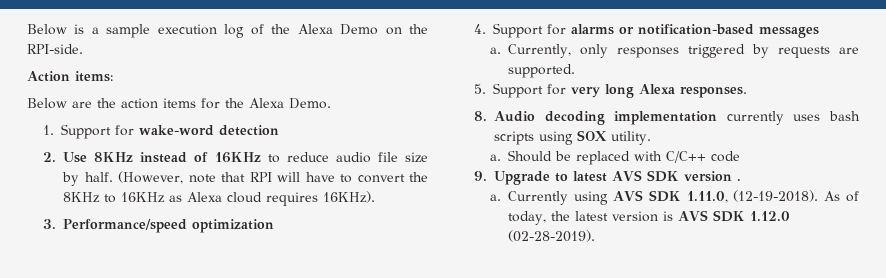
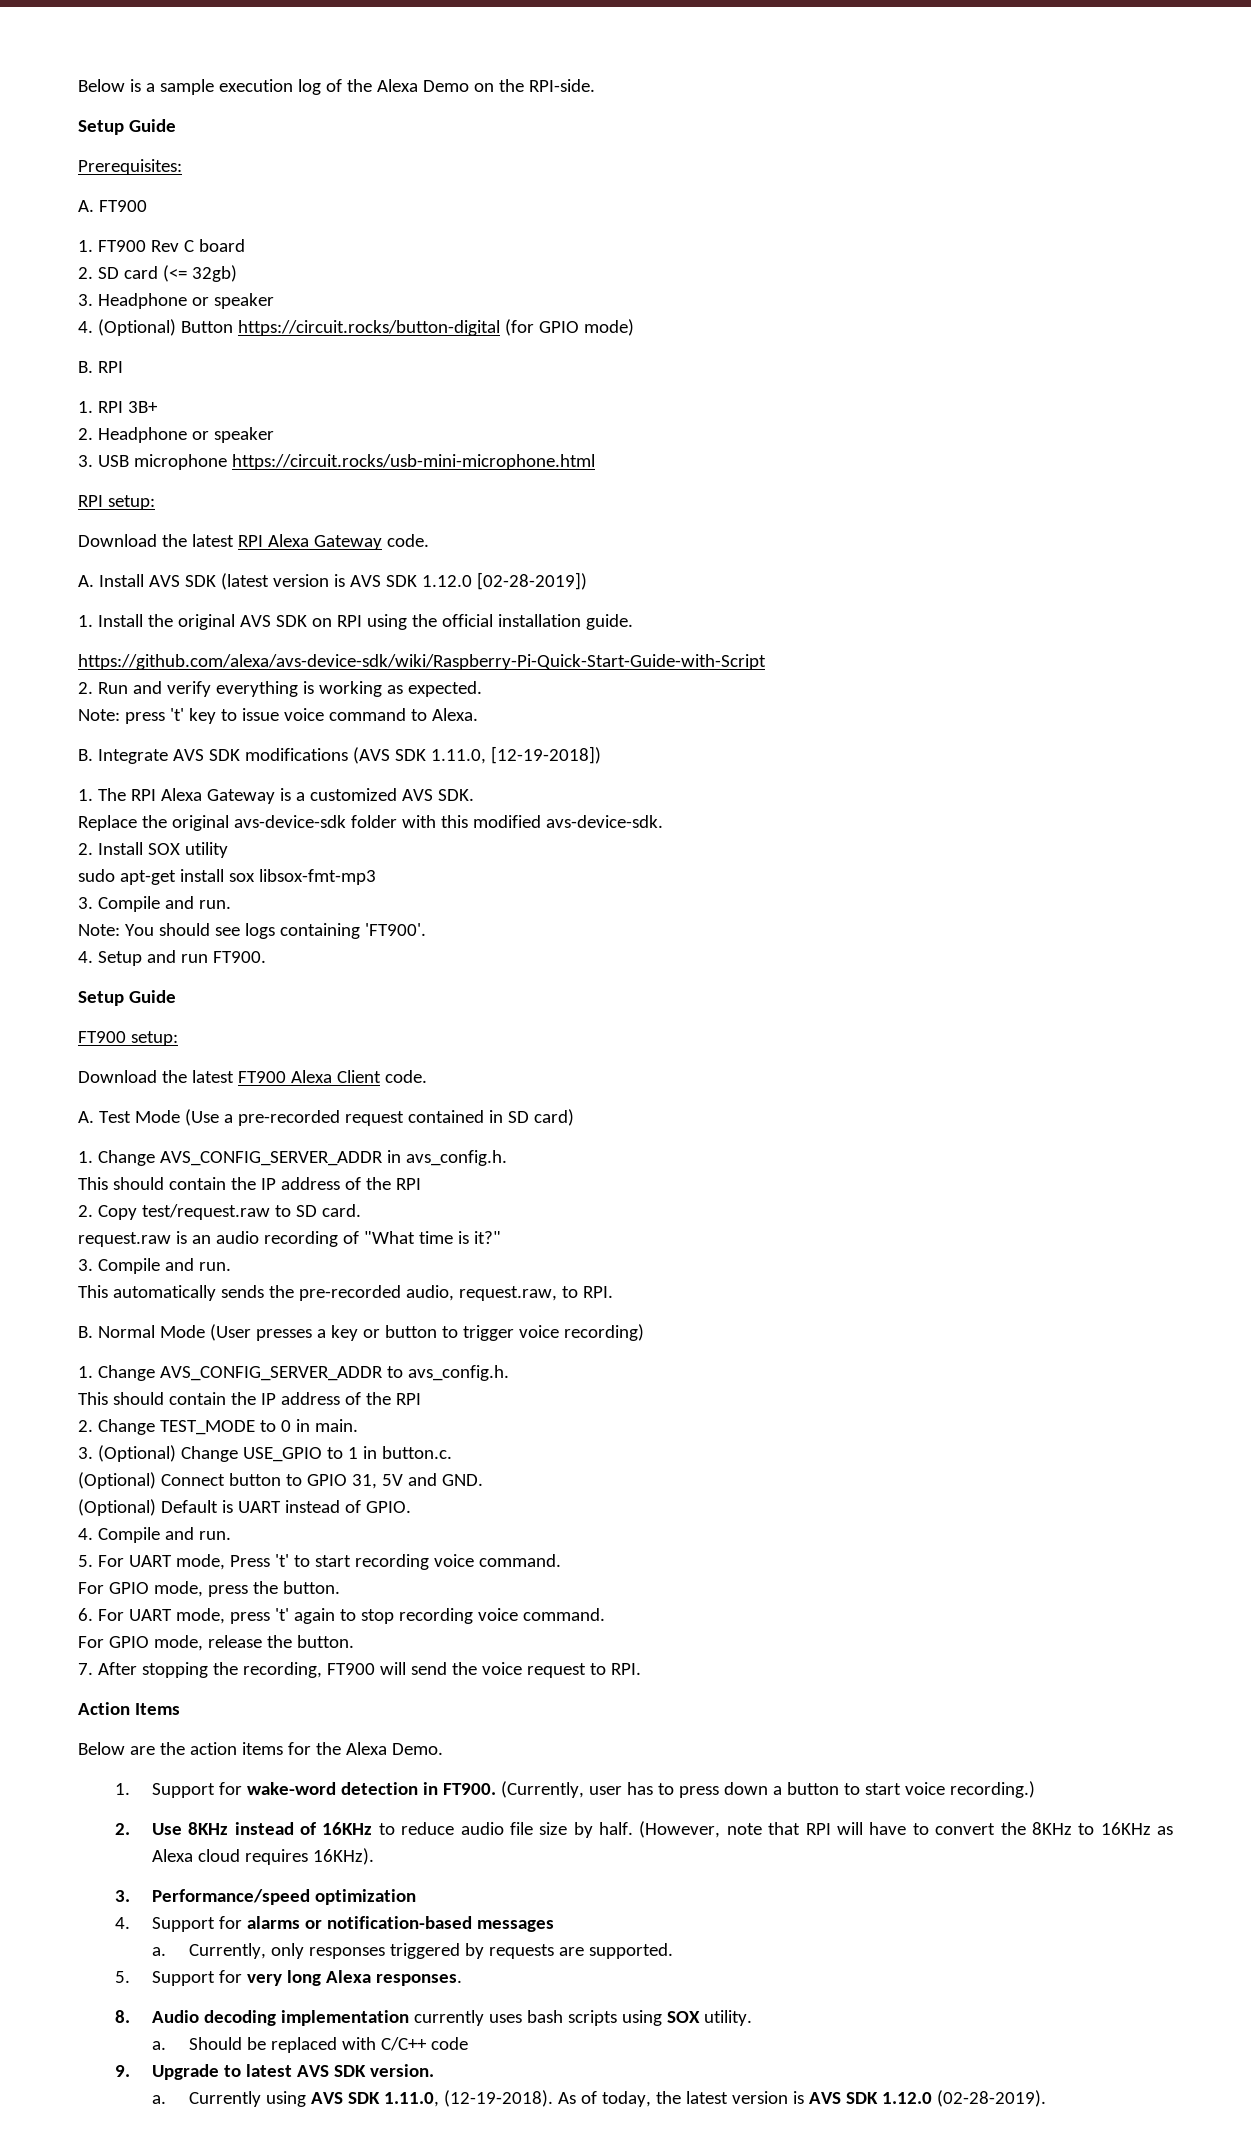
  Below is a sample execution log of the Alexa Demo on the RPI-side.
+ Setup Guide
+ Prerequisites:
+ A. FT900
+ 1. FT900 Rev C board
+ 2. SD card (<= 32gb)
+ 3. Headphone or speaker
+ 4. (Optional) Button https://circuit.rocks/button-digital (for GPIO mode)
+ B. RPI
+ 1. RPI 3B+
+ 2. Headphone or speaker
+ 3. USB microphone https://circuit.rocks/usb-mini-microphone.html
+ RPI setup:
+ Download the latest RPI Alexa Gateway code.
+ A. Install AVS SDK (latest version is AVS SDK 1.12.0 [02-28-2019])
+ 1. Install the original AVS SDK on RPI using the official installation guide.
+ https://github.com/alexa/avs-device-sdk/wiki/Raspberry-Pi-Quick-Start-Guide-with-Script
+ 2. Run and verify everything is working as expected.
+ Note: press 't' key to issue voice command to Alexa.
+ B. Integrate AVS SDK modifications (AVS SDK 1.11.0, [12-19-2018])
+ 1. The RPI Alexa Gateway is a customized AVS SDK.
+ Replace the original avs-device-sdk folder with this modified avs-device-sdk.
+ 2. Install SOX utility
+ sudo apt-get install sox libsox-fmt-mp3
+ 3. Compile and run.
+ Note: You should see logs containing 'FT900'.
+ 4. Setup and run FT900.
+ Setup Guide
+ FT900 setup:
+ Download the latest FT900 Alexa Client code.
+ A. Test Mode (Use a pre-recorded request contained in SD card)
+ 1. Change AVS_CONFIG_SERVER_ADDR in avs_config.h.
+ This should contain the IP address of the RPI
+ 2. Copy test/request.raw to SD card.
+ request.raw is an audio recording of "What time is it?"
+ 3. Compile and run.
+ This automatically sends the pre-recorded audio, request.raw, to RPI.
+ B. Normal Mode (User presses a key or button to trigger voice recording)
+ 1. Change AVS_CONFIG_SERVER_ADDR to avs_config.h.
+ This should contain the IP address of the RPI
+ 2. Change TEST_MODE to 0 in main.
+ 3. (Optional) Change USE_GPIO to 1 in button.c.
+ (Optional) Connect button to GPIO 31, 5V and GND.
+ (Optional) Default is UART instead of GPIO.
+ 4. Compile and run.
+ 5. For UART mode, Press 't' to start recording voice command.
+ For GPIO mode, press the button.
+ 6. For UART mode, press 't' again to stop recording voice command.
+ For GPIO mode, release the button.
+ 7. After stopping the recording, FT900 will send the voice request to RPI.
- Action items:
+ Action Items
- 1. Support for wake-word detection
+ 1. Support for wake-word detection in FT900. (Currently, user has to press down a button to start voice recording.)
- 9. Upgrade to latest AVS SDK version .
+ 9. Upgrade to latest AVS SDK version.

